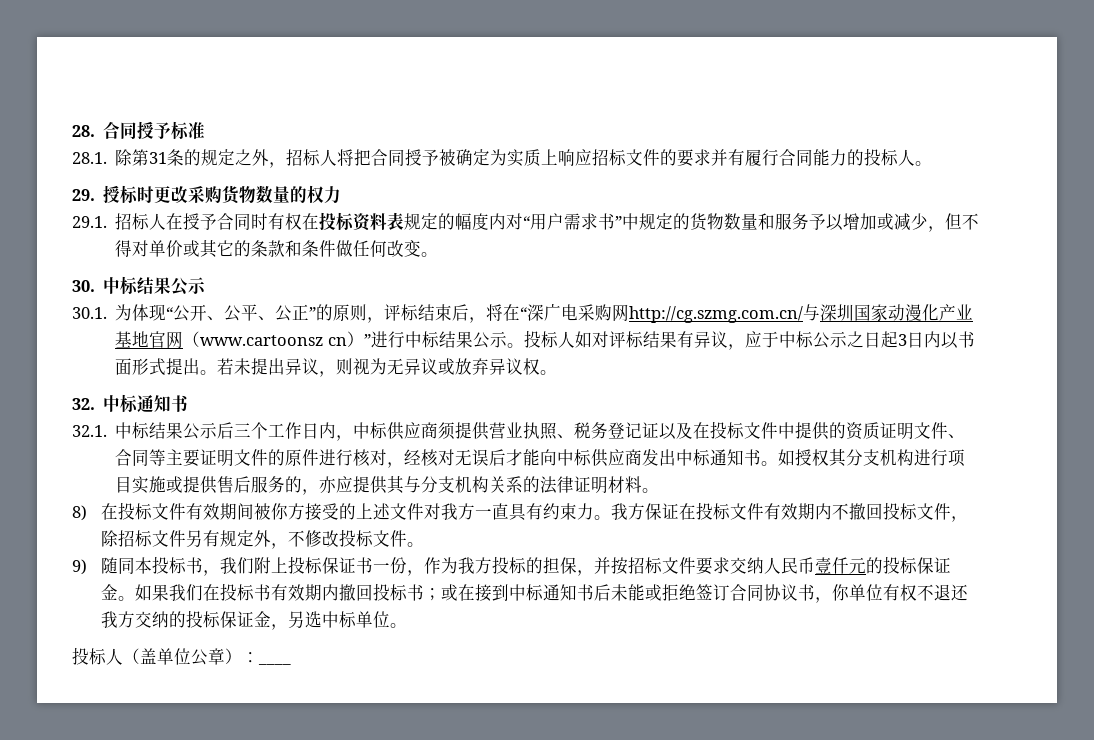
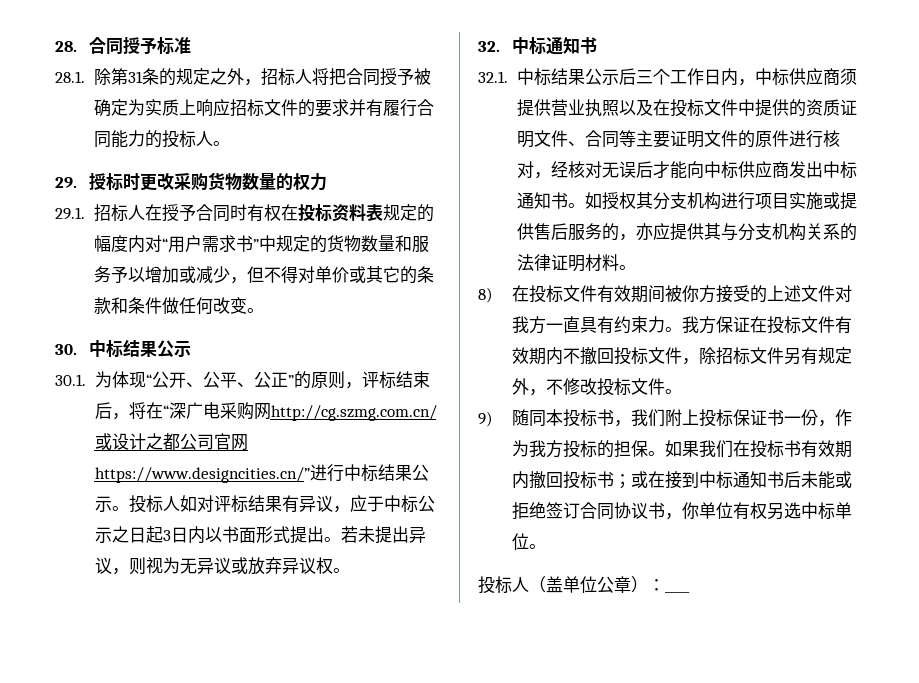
- 30.1.为体现“公开、公平、公正”的原则，评标结束后，将在“深广电采购网http://cg.szmg.com.cn/与深圳国家动漫化产业基地官网（www.cartoonsz cn）”进行中标结果公示。
+ 30.1.为体现“公开、公平、公正”的原则，评标结束后，将在“深广电采购网http://cg.szmg.com.cn/或设计之都公司官网https://www.designcities.cn/”进行中标结果公示。
- 32.1.中标结果公示后三个工作日内，中标供应商须提供营业执照、税务登记证以及在投标文件中提供的资质证明文件、合同等主要证明文件的原件进行核对，经核对无误后才能向中标供应商发出中标通知书。
+ 32.1.中标结果公示后三个工作日内，中标供应商须提供营业执照以及在投标文件中提供的资质证明文件、合同等主要证明文件的原件进行核对，经核对无误后才能向中标供应商发出中标通知书。
- 9)随同本投标书，我们附上投标保证书一份，作为我方投标的担保，并按招标文件要求交纳人民币壹仟元的投标保证金。
+ 9)随同本投标书，我们附上投标保证书一份，作为我方投标的担保。
- 如果我们在投标书有效期内撤回投标书；或在接到中标通知书后未能或拒绝签订合同协议书，你单位有权不退还我方交纳的投标保证金，另选中标单位。
+ 如果我们在投标书有效期内撤回投标书；或在接到中标通知书后未能或拒绝签订合同协议书，你单位有权另选中标单位。

